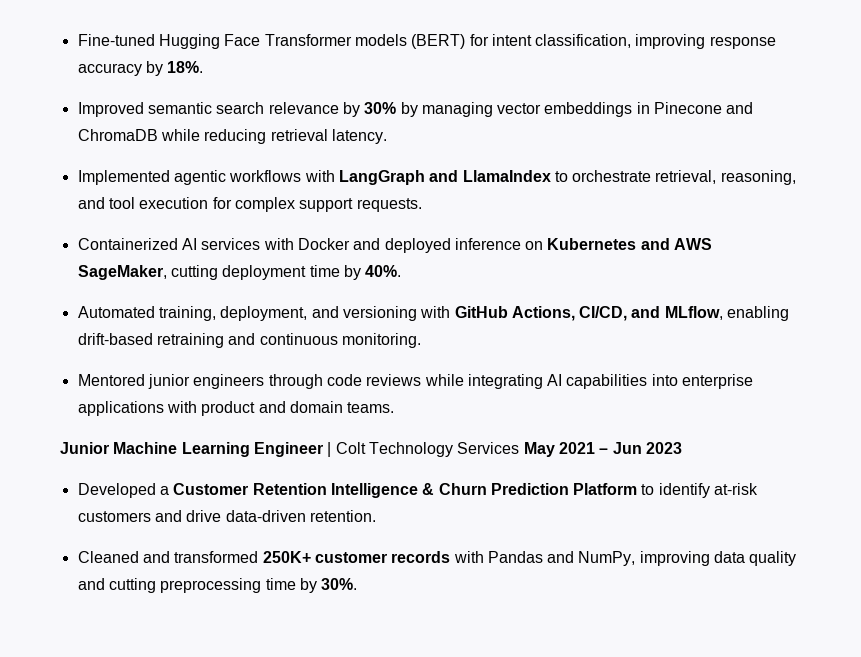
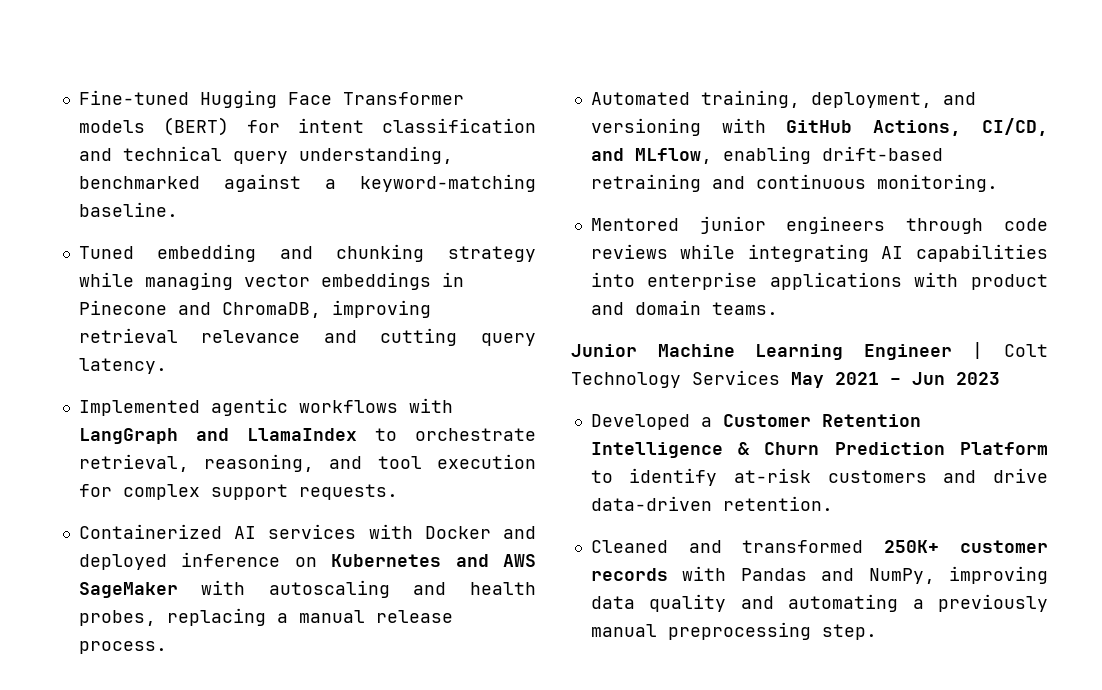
- Fine-tuned Hugging Face Transformer models (BERT) for intent classification, improving response accuracy by 18%.
- Improved semantic search relevance by 30% by managing vector embeddings in Pinecone and ChromaDB while reducing retrieval latency.
+ Fine-tuned Hugging Face Transformer models (BERT) for intent classification and technical query understanding, benchmarked against a keyword-matching baseline.
+ Tuned embedding and chunking strategy while managing vector embeddings in Pinecone and ChromaDB, improving retrieval relevance and cutting query latency.
- Containerized AI services with Docker and deployed inference on Kubernetes and AWS SageMaker, cutting deployment time by 40%.
+ Containerized AI services with Docker and deployed inference on Kubernetes and AWS SageMaker with autoscaling and health probes, replacing a manual release process.
- Cleaned and transformed 250K+ customer records with Pandas and NumPy, improving data quality and cutting preprocessing time by 30%.
+ Cleaned and transformed 250K+ customer records with Pandas and NumPy, improving data quality and automating a previously manual preprocessing step.

